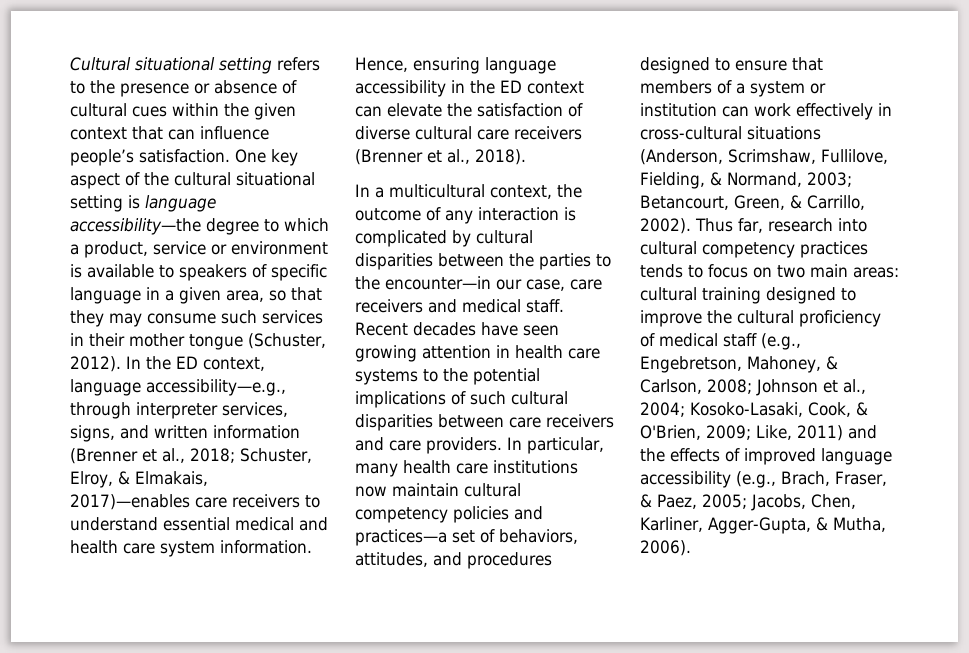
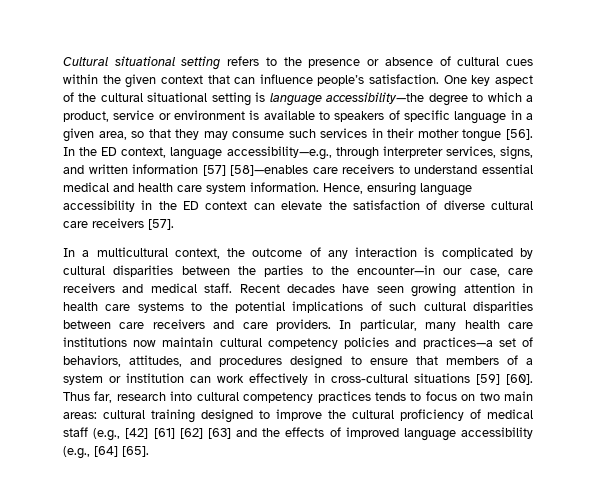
- One key aspect of the cultural situational setting is language accessibility—the degree to which a product, service or environment is available to speakers of specific language in a given area, so that they may consume such services in their mother tongue (Schuster, 2012).
+ One key aspect of the cultural situational setting is language accessibility—the degree to which a product, service or environment is available to speakers of specific language in a given area, so that they may consume such services in their mother tongue [56].
- In the ED context, language accessibility—e.g., through interpreter services, signs, and written information (Brenner et al., 2018; Schuster, Elroy, & Elmakais, 2017)—enables care receivers to understand essential medical and health care system information.
+ In the ED context, language accessibility—e.g., through interpreter services, signs, and written information [57] [58]—enables care receivers to understand essential medical and health care system information.
- Hence, ensuring language accessibility in the ED context can elevate the satisfaction of diverse cultural care receivers (Brenner et al., 2018).
+ Hence, ensuring language accessibility in the ED context can elevate the satisfaction of diverse cultural care receivers [57].
- In particular, many health care institutions now maintain cultural competency policies and practices—a set of behaviors, attitudes, and procedures designed to ensure that members of a system or institution can work effectively in cross-cultural situations (Anderson, Scrimshaw, Fullilove, Fielding, & Normand, 2003; Betancourt, Green, & Carrillo, 2002).
+ In particular, many health care institutions now maintain cultural competency policies and practices—a set of behaviors, attitudes, and procedures designed to ensure that members of a system or institution can work effectively in cross-cultural situations [59] [60].
- Thus far, research into cultural competency practices tends to focus on two main areas: cultural training designed to improve the cultural proficiency of medical staff (e.g., Engebretson, Mahoney, & Carlson, 2008; Johnson et al., 2004; Kosoko-Lasaki, Cook, & O'Brien, 2009; Like, 2011) and the effects of improved language accessibility (e.g., Brach, Fraser, & Paez, 2005; Jacobs, Chen, Karliner, Agger‐Gupta, & Mutha, 2006).
+ Thus far, research into cultural competency practices tends to focus on two main areas: cultural training designed to improve the cultural proficiency of medical staff (e.g., [42] [61] [62] [63] and the effects of improved language accessibility (e.g., [64] [65].

